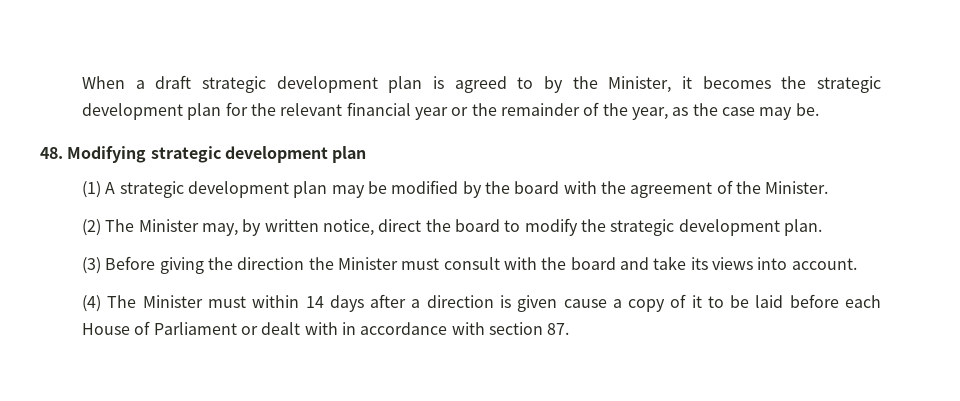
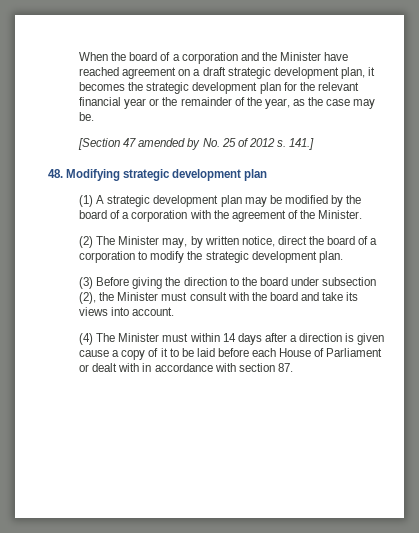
- When a draft strategic development plan is agreed to by the Minister, it becomes the strategic development plan for the relevant financial year or the remainder of the year, as the case may be.
+ When the board of a corporation and the Minister have reached agreement on a draft strategic development plan, it becomes the strategic development plan for the relevant financial year or the remainder of the year, as the case may be.
+ [Section 47 amended by No. 25 of 2012 s. 141.]
- (1) A strategic development plan may be modified by the board with the agreement of the Minister.
+ (1) A strategic development plan may be modified by the board of a corporation with the agreement of the Minister.
- (2) The Minister may, by written notice, direct the board to modify the strategic development plan.
+ (2) The Minister may, by written notice, direct the board of a corporation to modify the strategic development plan.
- (3) Before giving the direction the Minister must consult with the board and take its views into account.
+ (3) Before giving the direction to the board under subsection (2), the Minister must consult with the board and take its views into account.

